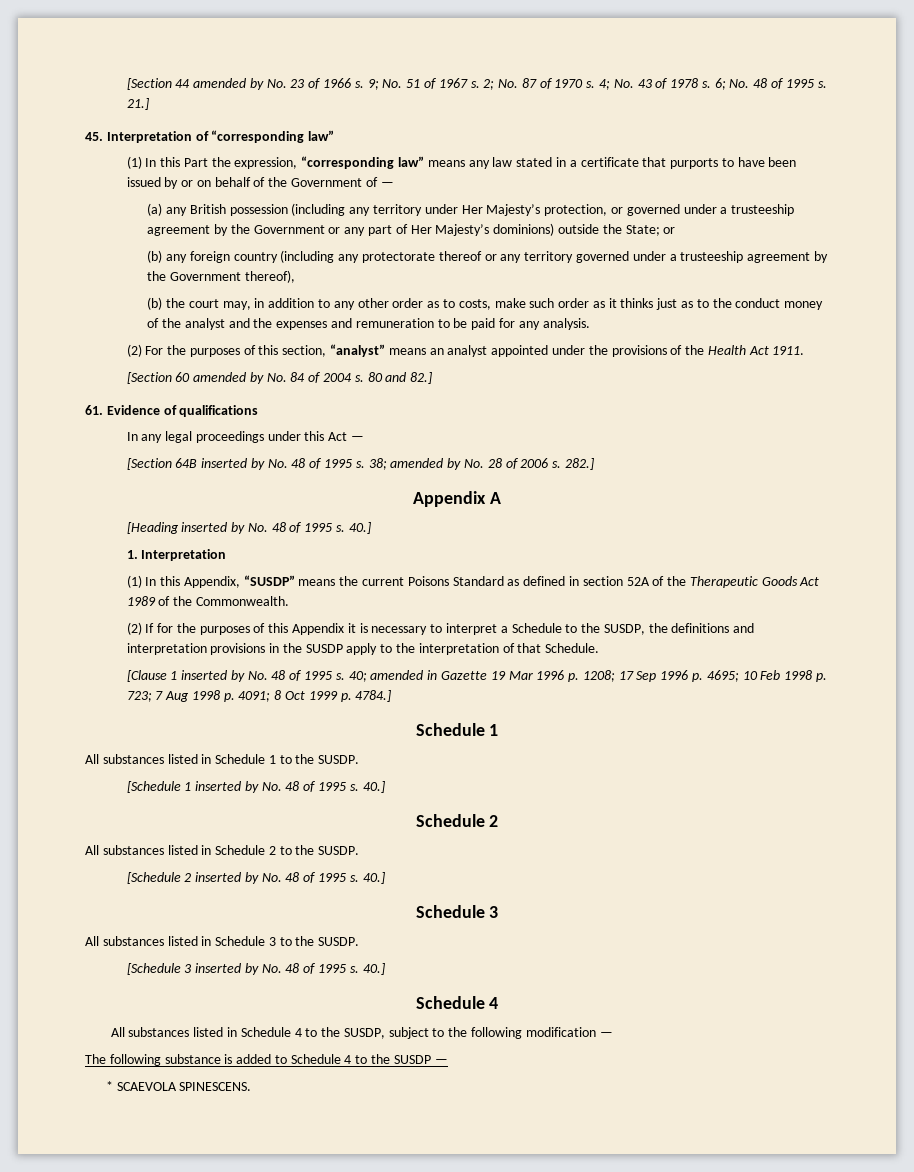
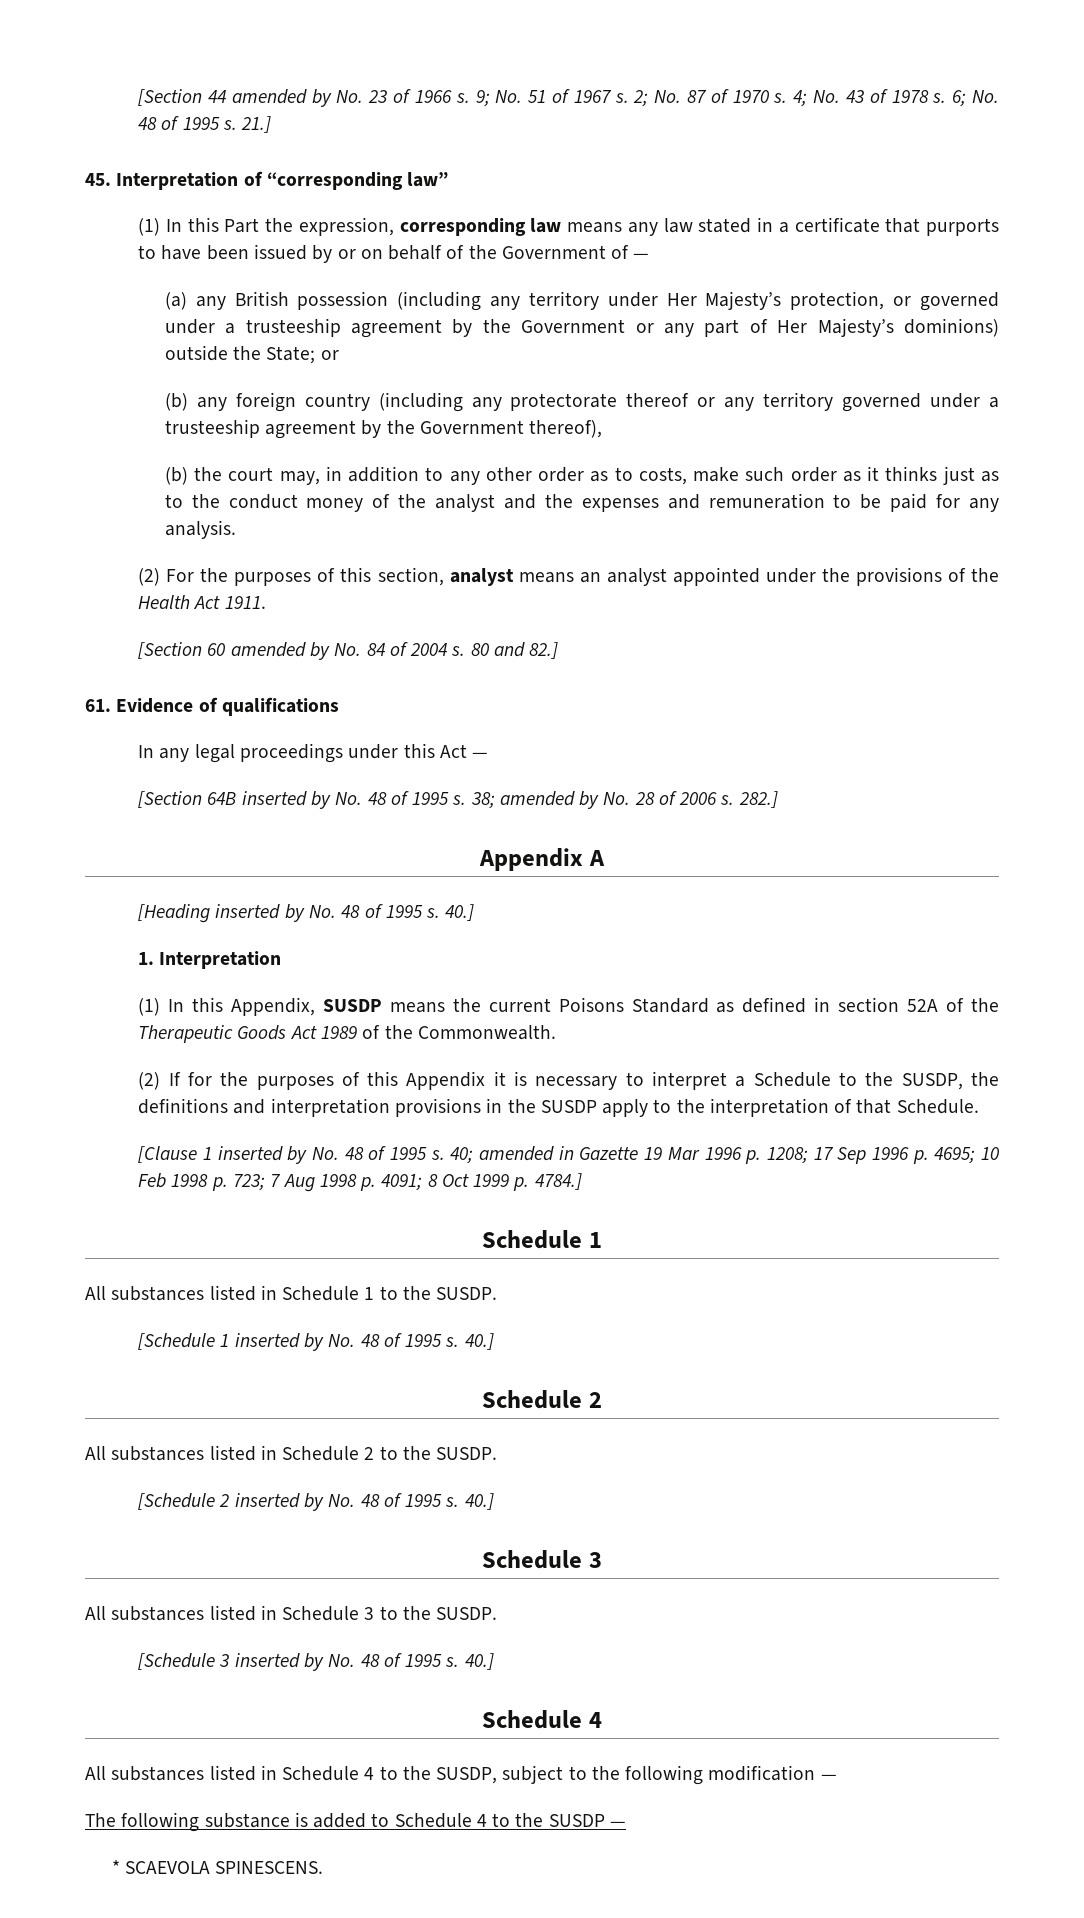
- (1) In this Part the expression, “corresponding law” means any law stated in a certificate that purports to have been issued by or on behalf of the Government of —
+ (1) In this Part the expression, corresponding law means any law stated in a certificate that purports to have been issued by or on behalf of the Government of —
- (2) For the purposes of this section, “analyst” means an analyst appointed under the provisions of the Health Act 1911.
+ (2) For the purposes of this section, analyst means an analyst appointed under the provisions of the Health Act 1911.
- (1) In this Appendix, “SUSDP” means the current Poisons Standard as defined in section 52A of the Therapeutic Goods Act 1989 of the Commonwealth.
+ (1) In this Appendix, SUSDP means the current Poisons Standard as defined in section 52A of the Therapeutic Goods Act 1989 of the Commonwealth.

